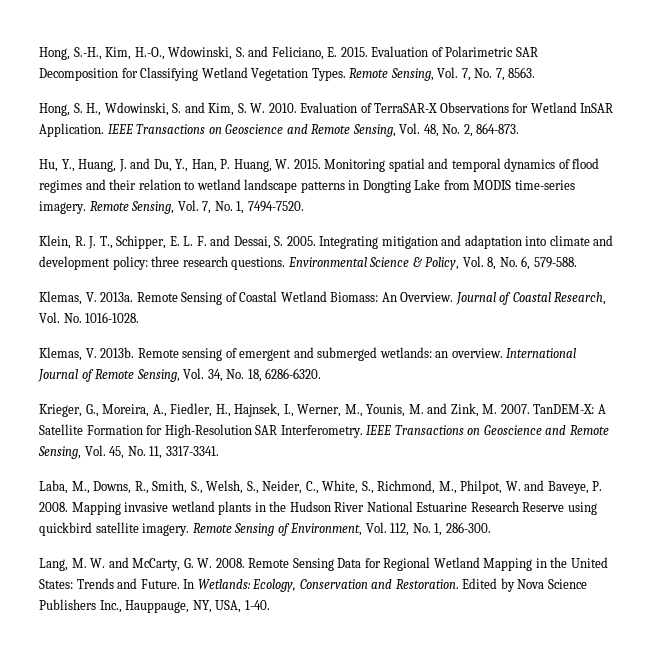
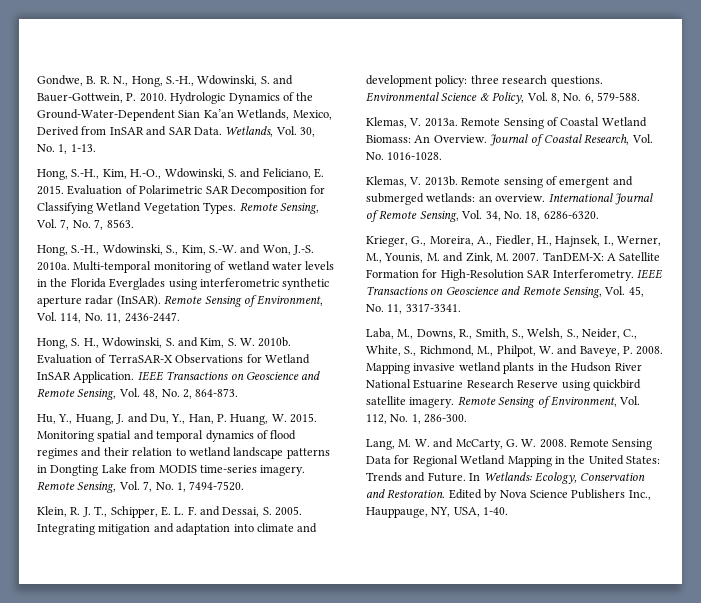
+ Gondwe, B. R. N., Hong, S.-H., Wdowinski, S. and Bauer-Gottwein, P. 2010. Hydrologic Dynamics of the Ground-Water-Dependent Sian Ka’an Wetlands, Mexico, Derived from InSAR and SAR Data. Wetlands, Vol. 30, No. 1, 1-13.
+ Hong, S.-H., Wdowinski, S., Kim, S.-W. and Won, J.-S. 2010a. Multi-temporal monitoring of wetland water levels in the Florida Everglades using interferometric synthetic aperture radar (InSAR). Remote Sensing of Environment, Vol. 114, No. 11, 2436-2447.
- Hong, S. H., Wdowinski, S. and Kim, S. W. 2010.
+ Hong, S. H., Wdowinski, S. and Kim, S. W. 2010b.

